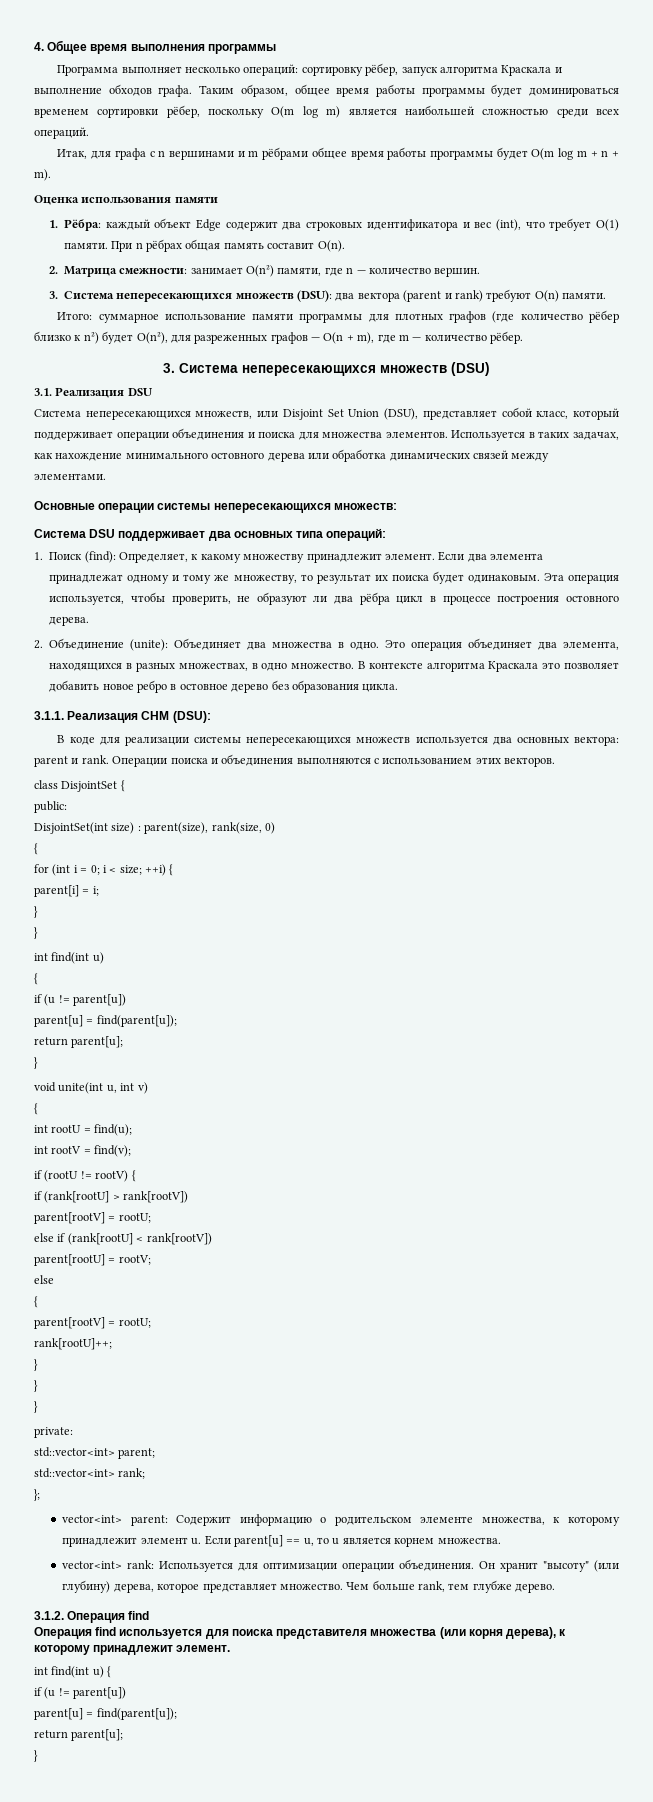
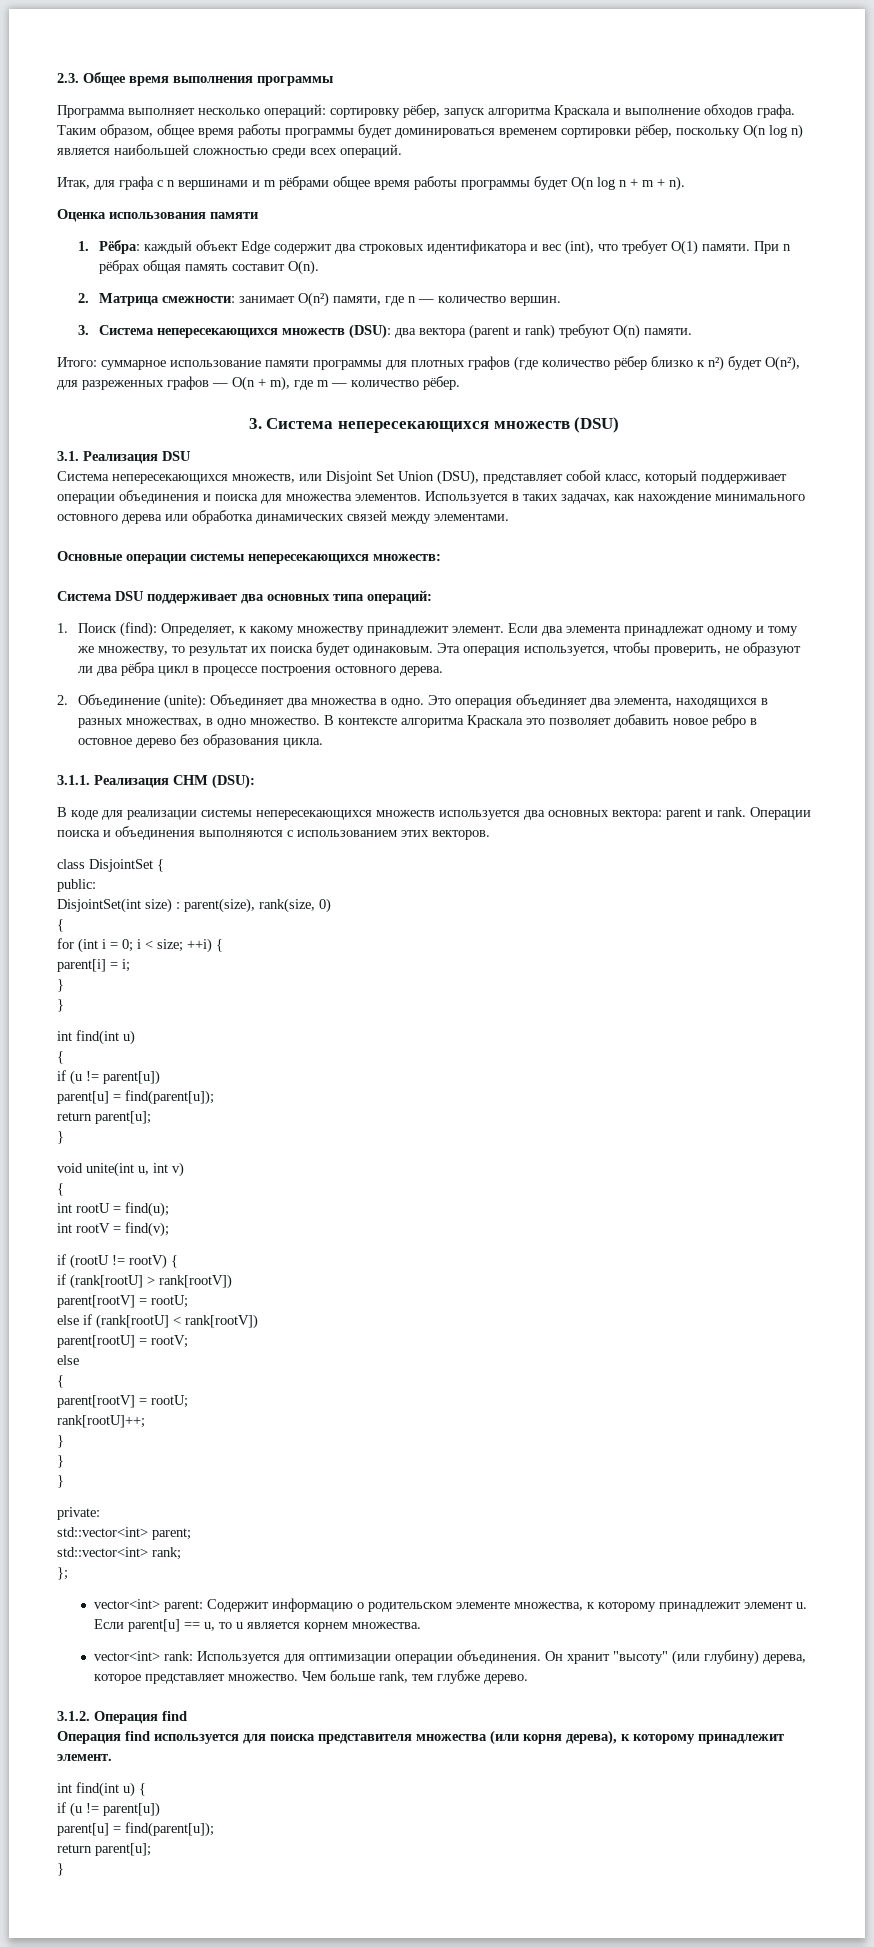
- 4. Общее время выполнения программы
+ 2.3. Общее время выполнения программы
- Таким образом, общее время работы программы будет доминироваться временем сортировки рёбер, поскольку O(m log m) является наибольшей сложностью среди всех операций.
+ Таким образом, общее время работы программы будет доминироваться временем сортировки рёбер, поскольку O(n log n) является наибольшей сложностью среди всех операций.
- Итак, для графа с n вершинами и m рёбрами общее время работы программы будет O(m log m + n + m).
+ Итак, для графа с n вершинами и m рёбрами общее время работы программы будет O(n log n + m + n).

